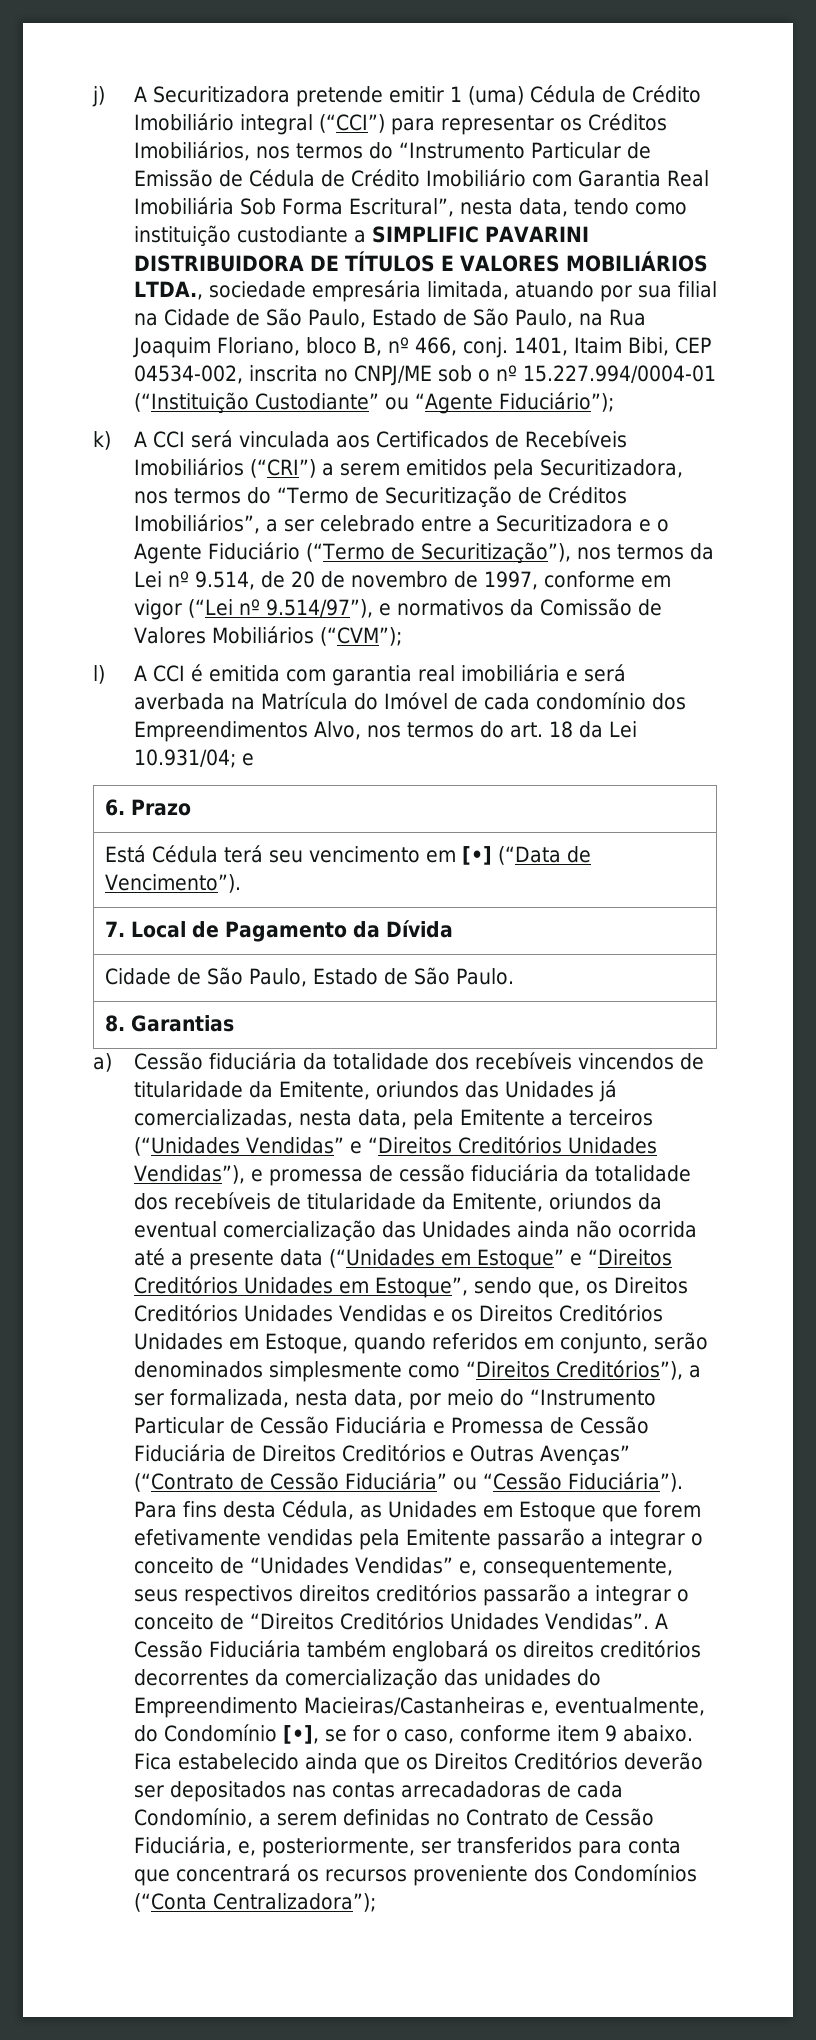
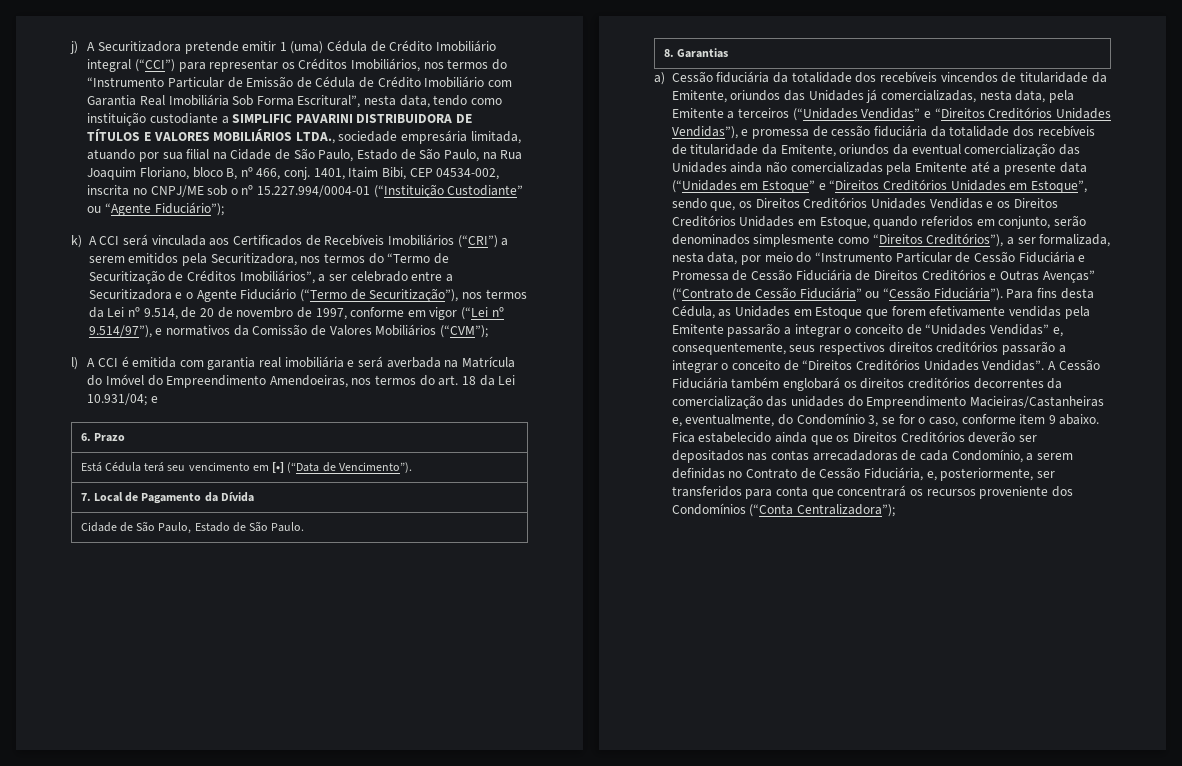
- l) A CCI é emitida com garantia real imobiliária e será averbada na Matrícula do Imóvel de cada condomínio dos Empreendimentos Alvo, nos termos do art. 18 da Lei 10.931/04; e
+ l) A CCI é emitida com garantia real imobiliária e será averbada na Matrícula do Imóvel do Empreendimento Amendoeiras, nos termos do art. 18 da Lei 10.931/04; e
- a) Cessão fiduciária da totalidade dos recebíveis vincendos de titularidade da Emitente, oriundos das Unidades já comercializadas, nesta data, pela Emitente a terceiros (“Unidades Vendidas” e “Direitos Creditórios Unidades Vendidas”), e promessa de cessão fiduciária da totalidade dos recebíveis de titularidade da Emitente, oriundos da eventual comercialização das Unidades ainda não ocorrida até a presente data (“Unidades em Estoque” e “Direitos Creditórios Unidades em Estoque”, sendo que, os Direitos Creditórios Unidades Vendidas e os Direitos Creditórios Unidades em Estoque, quando referidos em conjunto, serão denominados simplesmente como “Direitos Creditórios”), a ser formalizada, nesta data, por meio do “Instrumento Particular de Cessão Fiduciária e Promessa de Cessão Fiduciária de Direitos Creditórios e Outras Avenças” (“Contrato de Cessão Fiduciária” ou “Cessão Fiduciária”).
+ a) Cessão fiduciária da totalidade dos recebíveis vincendos de titularidade da Emitente, oriundos das Unidades já comercializadas, nesta data, pela Emitente a terceiros (“Unidades Vendidas” e “Direitos Creditórios Unidades Vendidas”), e promessa de cessão fiduciária da totalidade dos recebíveis de titularidade da Emitente, oriundos da eventual comercialização das Unidades ainda não comercializadas pela Emitente até a presente data (“Unidades em Estoque” e “Direitos Creditórios Unidades em Estoque”, sendo que, os Direitos Creditórios Unidades Vendidas e os Direitos Creditórios Unidades em Estoque, quando referidos em conjunto, serão denominados simplesmente como “Direitos Creditórios”), a ser formalizada, nesta data, por meio do “Instrumento Particular de Cessão Fiduciária e Promessa de Cessão Fiduciária de Direitos Creditórios e Outras Avenças” (“Contrato de Cessão Fiduciária” ou “Cessão Fiduciária”).
- A Cessão Fiduciária também englobará os direitos creditórios decorrentes da comercialização das unidades do Empreendimento Macieiras/Castanheiras e, eventualmente, do Condomínio [•], se for o caso, conforme item 9 abaixo.
+ A Cessão Fiduciária também englobará os direitos creditórios decorrentes da comercialização das unidades do Empreendimento Macieiras/Castanheiras e, eventualmente, do Condomínio 3, se for o caso, conforme item 9 abaixo.

